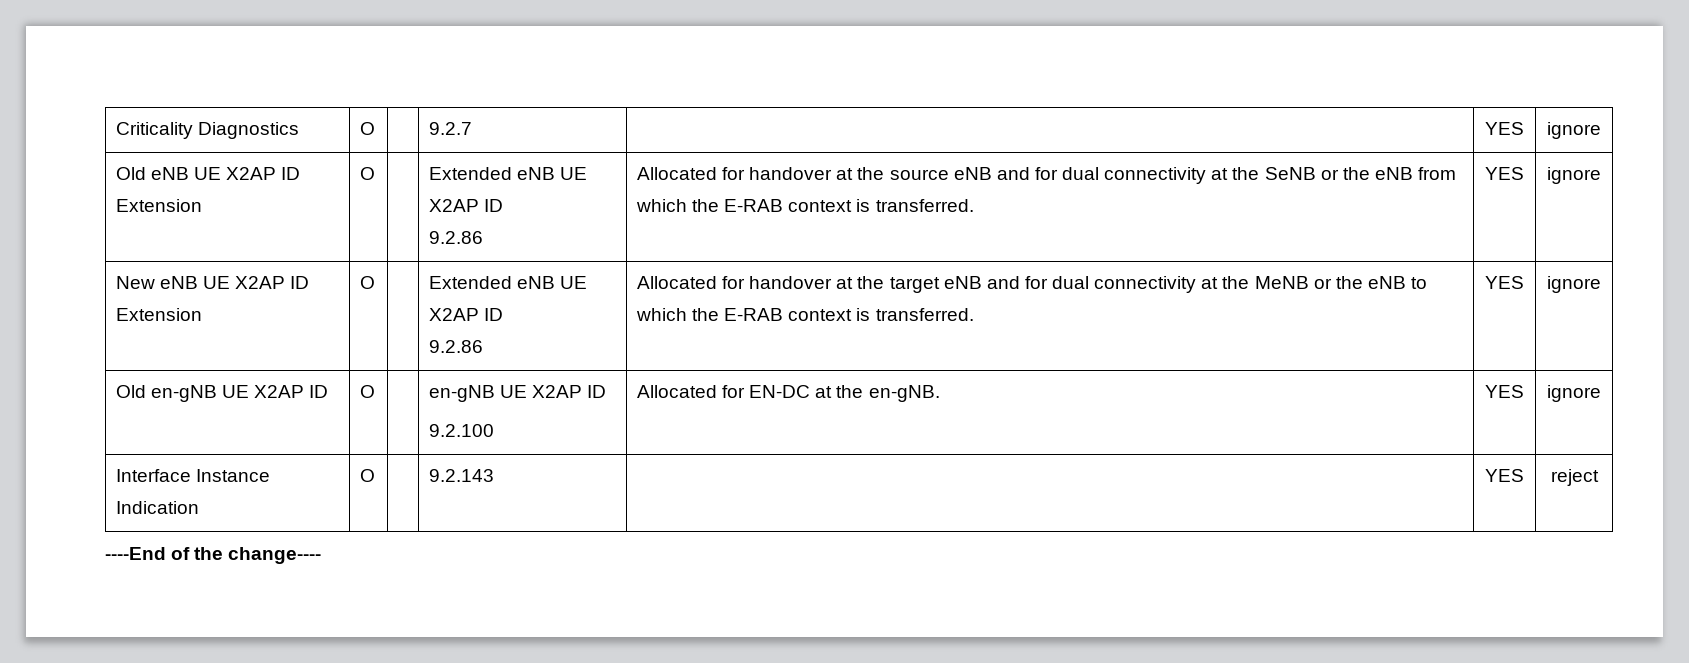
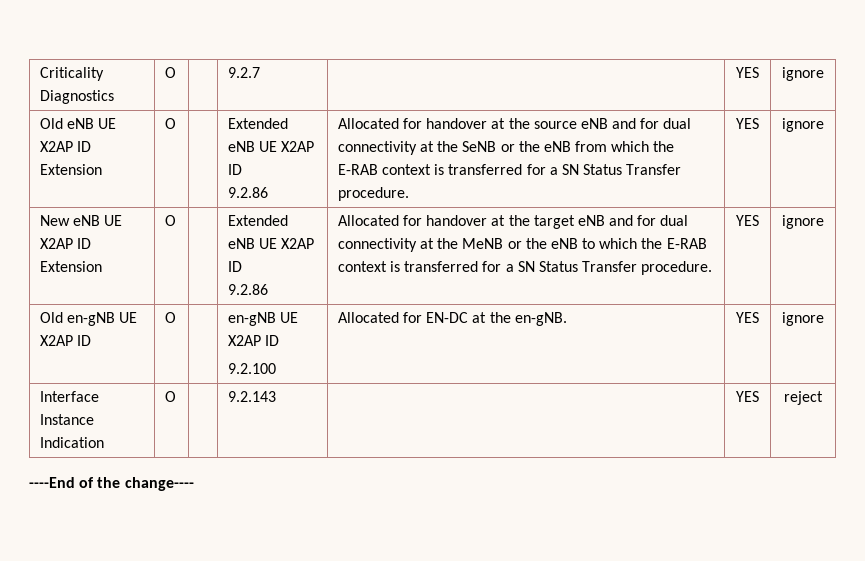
- Allocated for handover at the source eNB and for dual connectivity at the SeNB or the eNB from which the E-RAB context is transferred.
+ Allocated for handover at the source eNB and for dual connectivity at the SeNB or the eNB from which the E-RAB context is transferred for a SN Status Transfer procedure.
- Allocated for handover at the target eNB and for dual connectivity at the MeNB or the eNB to which the E-RAB context is transferred.
+ Allocated for handover at the target eNB and for dual connectivity at the MeNB or the eNB to which the E-RAB context is transferred for a SN Status Transfer procedure.

